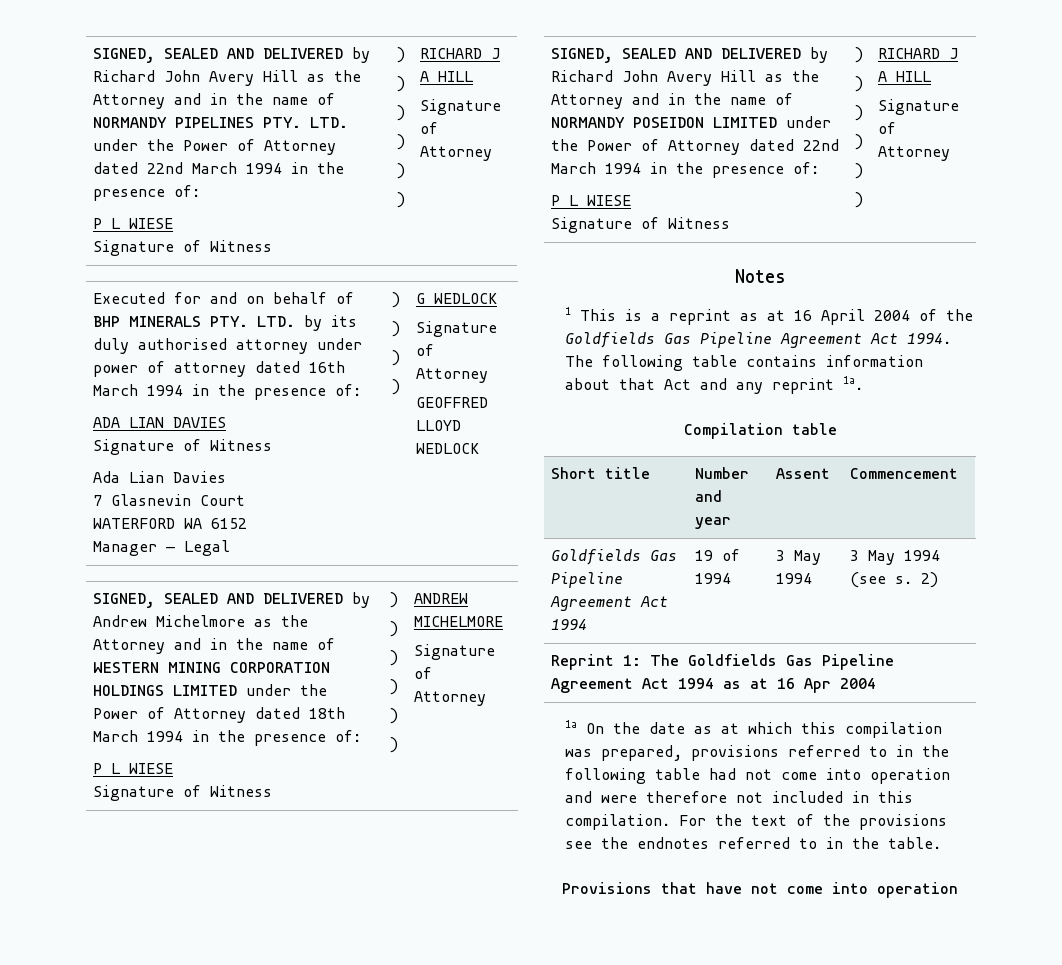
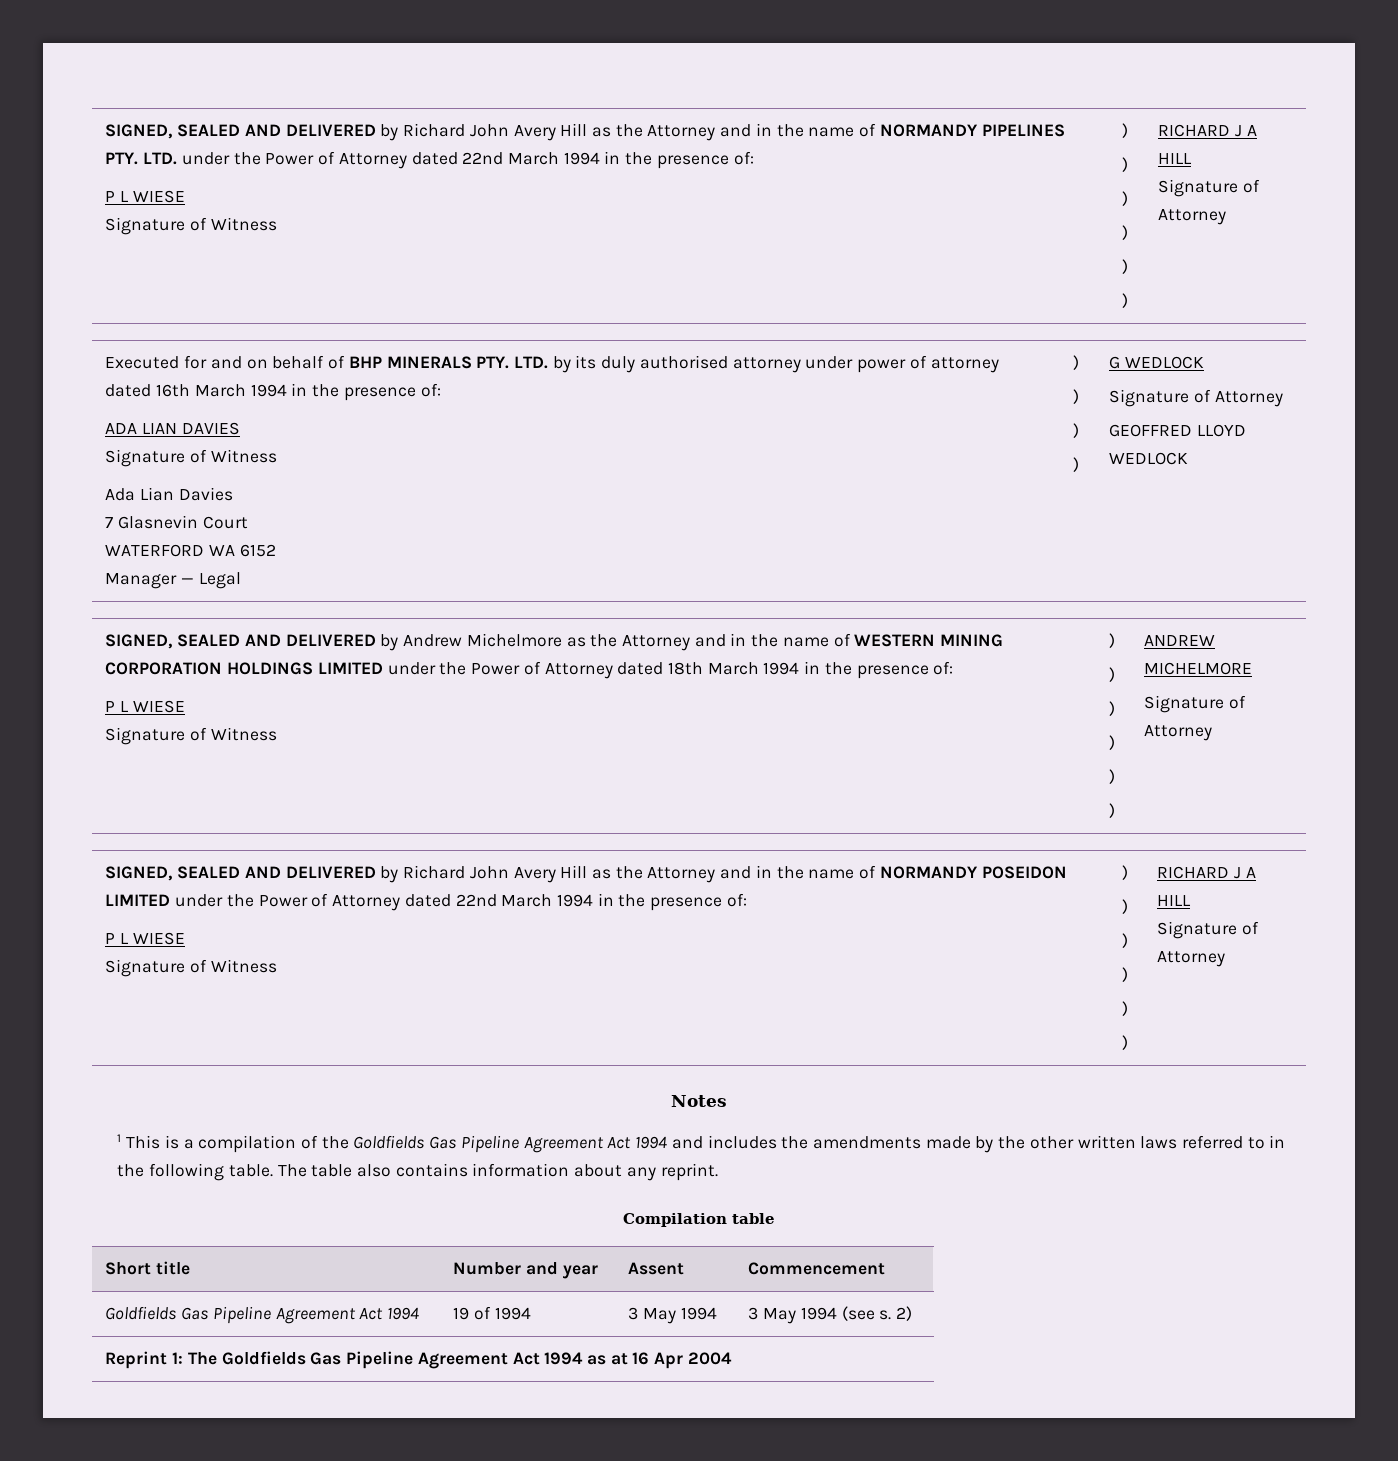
- 1 This is a reprint as at 16 April 2004 of the Goldfields Gas Pipeline Agreement Act 1994. The following table contains information about that Act and any reprint 1a.
+ 1 This is a compilation of the Goldfields Gas Pipeline Agreement Act 1994 and includes the amendments made by the other written laws referred to in the following table. The table also contains information about any reprint.
- 1a On the date as at which this compilation was prepared, provisions referred to in the following table had not come into operation and were therefore not included in this compilation. For the text of the provisions see the endnotes referred to in the table.
- Provisions that have not come into operation

